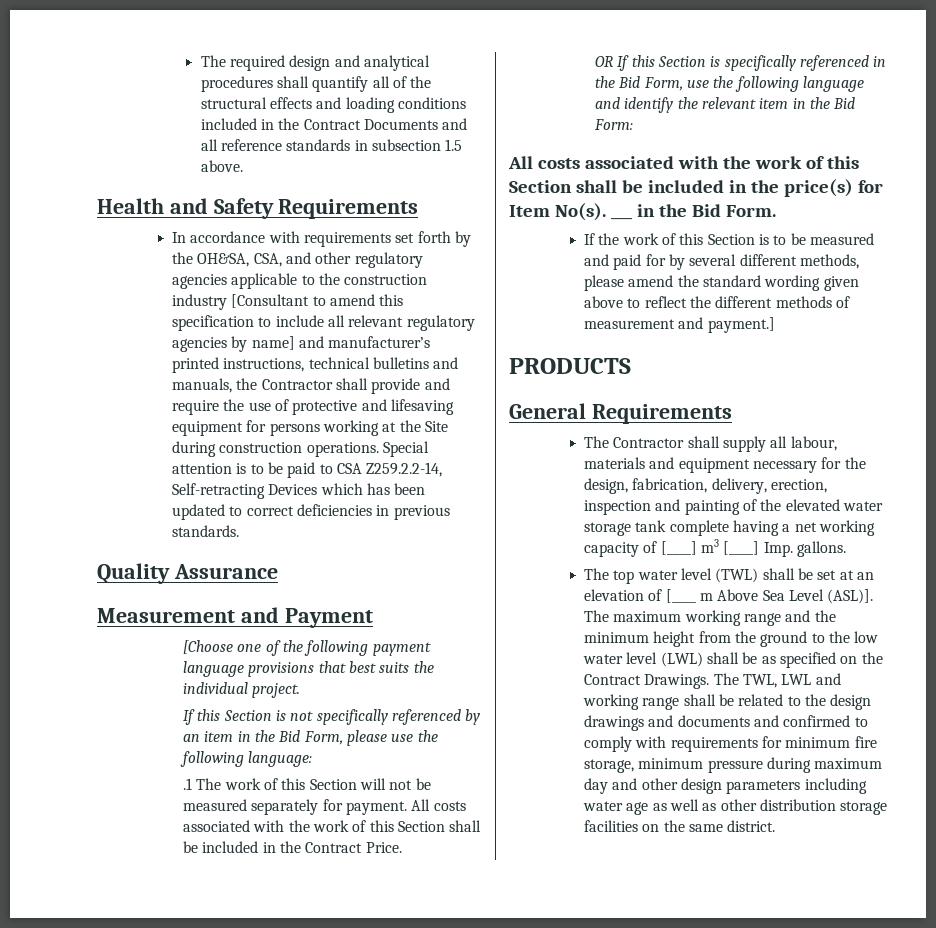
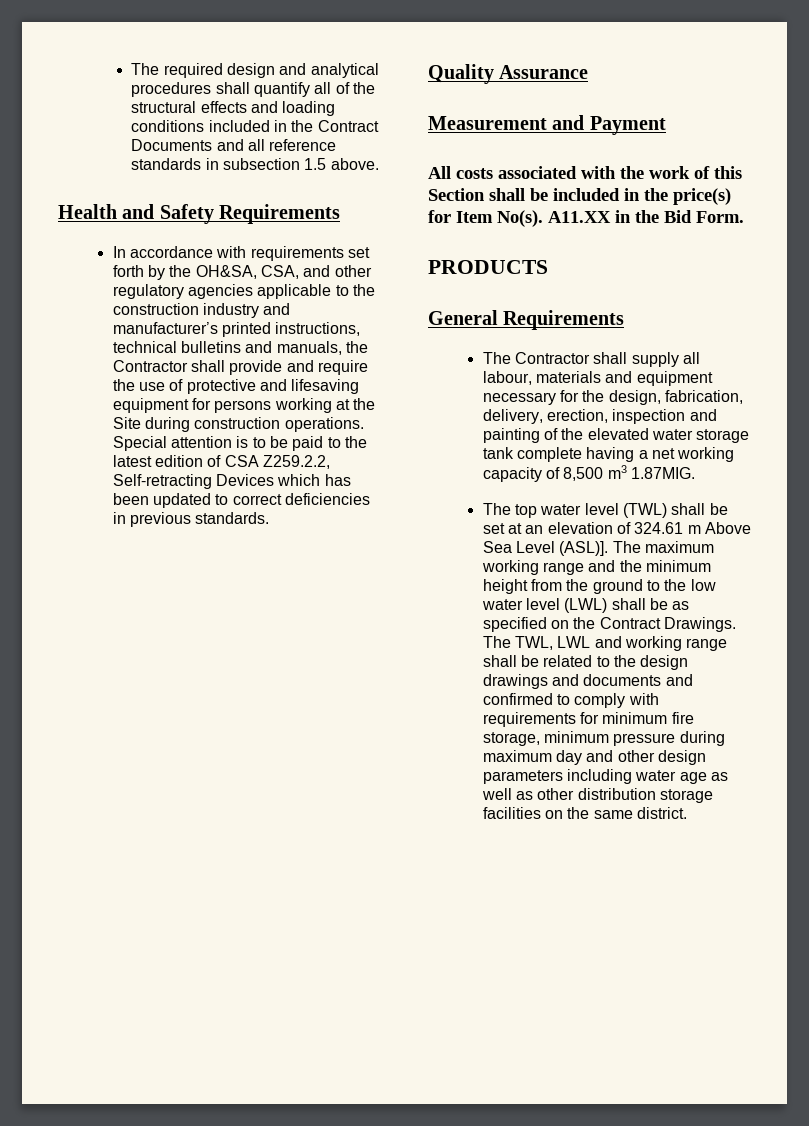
- In accordance with requirements set forth by the OH&SA, CSA, and other regulatory agencies applicable to the construction industry [Consultant to amend this specification to include all relevant regulatory agencies by name] and manufacturer’s printed instructions, technical bulletins and manuals, the Contractor shall provide and require the use of protective and lifesaving equipment for persons working at the Site during construction operations.
+ In accordance with requirements set forth by the OH&SA, CSA, and other regulatory agencies applicable to the construction industry and manufacturer’s printed instructions, technical bulletins and manuals, the Contractor shall provide and require the use of protective and lifesaving equipment for persons working at the Site during construction operations.
- Special attention is to be paid to CSA Z259.2.2-14, Self-retracting Devices which has been updated to correct deficiencies in previous standards.
+ Special attention is to be paid to the latest edition of CSA Z259.2.2, Self-retracting Devices which has been updated to correct deficiencies in previous standards.
- [Choose one of the following payment language provisions that best suits the individual project.
- If this Section is not specifically referenced by an item in the Bid Form, please use the following language:
- .1 The work of this Section will not be measured separately for payment. All costs associated with the work of this Section shall be included in the Contract Price.
- OR If this Section is specifically referenced in the Bid Form, use the following language and identify the relevant item in the Bid Form:
- ___ in the Bid Form.
+ A11.XX in the Bid Form.
- If the work of this Section is to be measured and paid for by several different methods, please amend the standard wording given above to reflect the different methods of measurement and payment.]
- The Contractor shall supply all labour, materials and equipment necessary for the design, fabrication, delivery, erection, inspection and painting of the elevated water storage tank complete having a net working capacity of [____] m3 [____] Imp. gallons.
+ The Contractor shall supply all labour, materials and equipment necessary for the design, fabrication, delivery, erection, inspection and painting of the elevated water storage tank complete having a net working capacity of 8,500 m3 1.87MIG.
- The top water level (TWL) shall be set at an elevation of [____ m Above Sea Level (ASL)].
+ The top water level (TWL) shall be set at an elevation of 324.61 m Above Sea Level (ASL)].

